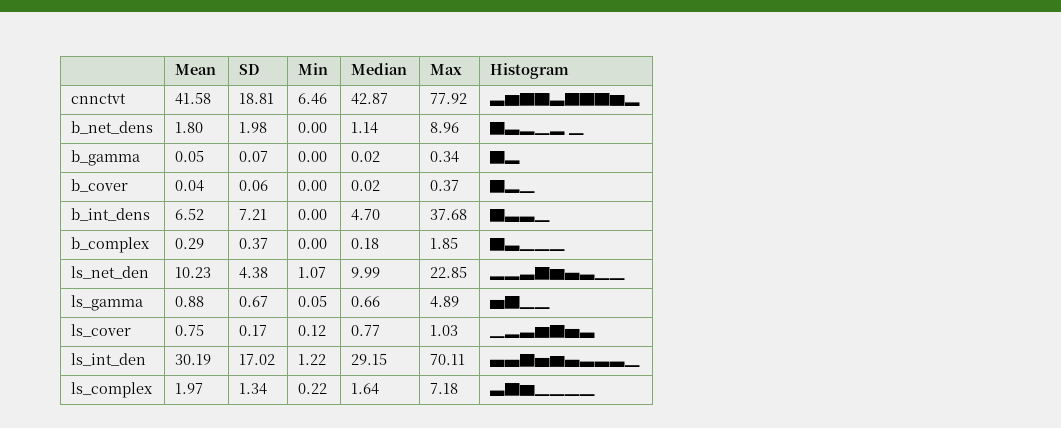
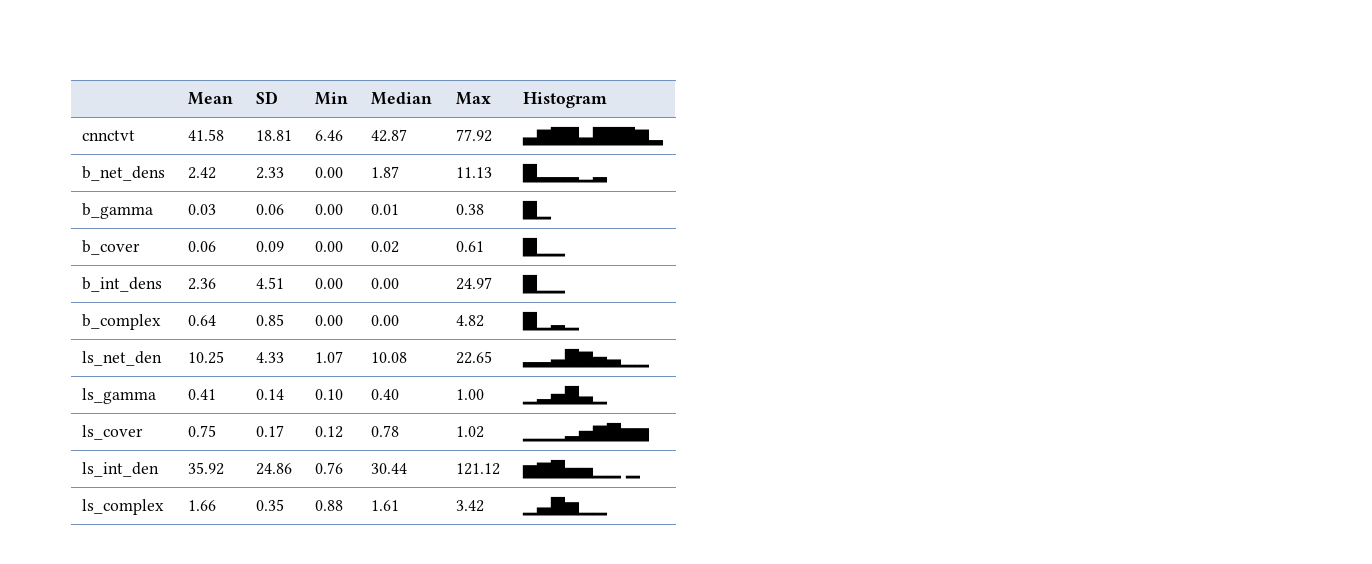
- b_net_dens | 1.80 | 1.98 | 0.00 | 1.14 | 8.96 | ▇▃▂▁▂ ▁
- b_gamma | 0.05 | 0.07 | 0.00 | 0.02 | 0.34 | ▇▂
- b_cover | 0.04 | 0.06 | 0.00 | 0.02 | 0.37 | ▇▂▁
- b_int_dens | 6.52 | 7.21 | 0.00 | 4.70 | 37.68 | ▇▃▃▁
- b_complex | 0.29 | 0.37 | 0.00 | 0.18 | 1.85 | ▇▃▁▁▁
+ b_net_dens | 2.42 | 2.33 | 0.00 | 1.87 | 11.13 | ▇▂▂▂▁▂
+ b_gamma | 0.03 | 0.06 | 0.00 | 0.01 | 0.38 | ▇▁
+ b_cover | 0.06 | 0.09 | 0.00 | 0.02 | 0.61 | ▇▁▁
+ b_int_dens | 2.36 | 4.51 | 0.00 | 0.00 | 24.97 | ▇▁▁
+ b_complex | 0.64 | 0.85 | 0.00 | 0.00 | 4.82 | ▇▁▂▁
- ls_net_den | 10.23 | 4.38 | 1.07 | 9.99 | 22.85 | ▂▂▃▇▆▄▃▁▁
+ ls_net_den | 10.25 | 4.33 | 1.07 | 10.08 | 22.65 | ▂▂▃▇▆▄▃▁▁
- ls_gamma | 0.88 | 0.67 | 0.05 | 0.66 | 4.89 | ▅▇▁▁
- ls_cover | 0.75 | 0.17 | 0.12 | 0.77 | 1.03 | ▁▂▃▆▇▅▃
- ls_int_den | 30.19 | 17.02 | 1.22 | 29.15 | 70.11 | ▄▄▇▅▆▄▃▃▃▁
- ls_complex | 1.97 | 1.34 | 0.22 | 1.64 | 7.18 | ▃▇▆▁▁▁▁
+ ls_gamma | 0.41 | 0.14 | 0.10 | 0.40 | 1.00 | ▁▂▄▇▃▁
+ ls_cover | 0.75 | 0.17 | 0.12 | 0.78 | 1.02 | ▁▁▁▂▄▆▇▅▅
+ ls_int_den | 35.92 | 24.86 | 0.76 | 30.44 | 121.12 | ▅▆▇▄▄▁▁ ▁
+ ls_complex | 1.66 | 0.35 | 0.88 | 1.61 | 3.42 | ▁▃▇▅▁▁

